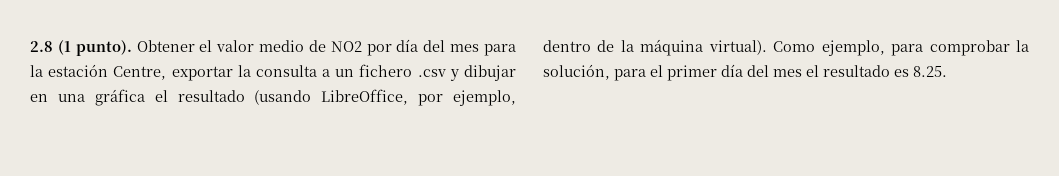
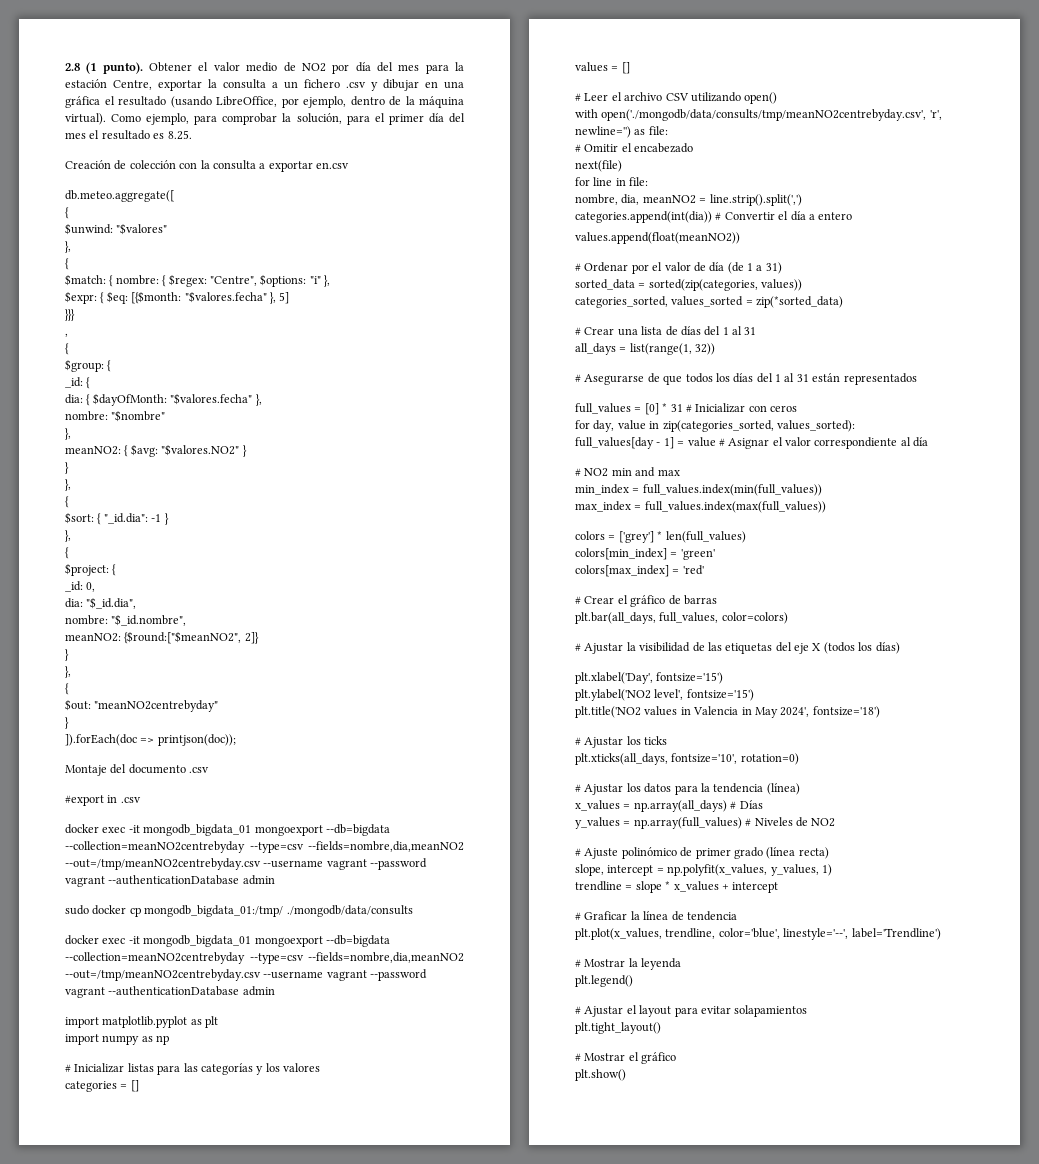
+ Creación de colección con la consulta a exportar en.csv
+ db.meteo.aggregate([
+ {
+ $unwind: "$valores"
+ },
+ {
+ $match: { nombre: { $regex: "Centre", $options: "i" },
+ $expr: { $eq: [{$month: "$valores.fecha" }, 5]
+ }}}
+ ,
+ {
+ $group: {
+ _id: {
+ dia: { $dayOfMonth: "$valores.fecha" },
+ nombre: "$nombre"
+ },
+ meanNO2: { $avg: "$valores.NO2" }
+ }
+ },
+ {
+ $sort: { "_id.dia": -1 }
+ },
+ {
+ $project: {
+ _id: 0,
+ dia: "$_id.dia",
+ nombre: "$_id.nombre",
+ meanNO2: {$round:["$meanNO2", 2]}
+ }
+ },
+ {
+ $out: "meanNO2centrebyday"
+ }
+ ]).forEach(doc => printjson(doc));
+ Montaje del documento .csv
+ #export in .csv
+ docker exec -it mongodb_bigdata_01 mongoexport --db=bigdata --collection=meanNO2centrebyday --type=csv --fields=nombre,dia,meanNO2 --out=/tmp/meanNO2centrebyday.csv --username vagrant --password vagrant --authenticationDatabase admin
+ sudo docker cp mongodb_bigdata_01:/tmp/ ./mongodb/data/consults
+ docker exec -it mongodb_bigdata_01 mongoexport --db=bigdata --collection=meanNO2centrebyday --type=csv --fields=nombre,dia,meanNO2 --out=/tmp/meanNO2centrebyday.csv --username vagrant --password vagrant --authenticationDatabase admin
+ import matplotlib.pyplot as plt
+ import numpy as np
+ # Inicializar listas para las categorías y los valores
+ categories = []
+ values = []
+ # Leer el archivo CSV utilizando open()
+ with open('./mongodb/data/consults/tmp/meanNO2centrebyday.csv', 'r', newline='') as file:
+ # Omitir el encabezado
+ next(file)
+ for line in file:
+ nombre, dia, meanNO2 = line.strip().split(',')
+ categories.append(int(dia)) # Convertir el día a entero
+ values.append(float(meanNO2))
+ # Ordenar por el valor de día (de 1 a 31)
+ sorted_data = sorted(zip(categories, values))
+ categories_sorted, values_sorted = zip(*sorted_data)
+ # Crear una lista de días del 1 al 31
+ all_days = list(range(1, 32))
+ # Asegurarse de que todos los días del 1 al 31 están representados
+ full_values = [0] * 31 # Inicializar con ceros
+ for day, value in zip(categories_sorted, values_sorted):
+ full_values[day - 1] = value # Asignar el valor correspondiente al día
+ # NO2 min and max
+ min_index = full_values.index(min(full_values))
+ max_index = full_values.index(max(full_values))
+ colors = ['grey'] * len(full_values)
+ colors[min_index] = 'green'
+ colors[max_index] = 'red'
+ # Crear el gráfico de barras
+ plt.bar(all_days, full_values, color=colors)
+ # Ajustar la visibilidad de las etiquetas del eje X (todos los días)
+ plt.xlabel('Day', fontsize='15')
+ plt.ylabel('NO2 level', fontsize='15')
+ plt.title('NO2 values in Valencia in May 2024', fontsize='18')
+ # Ajustar los ticks
+ plt.xticks(all_days, fontsize='10', rotation=0)
+ # Ajustar los datos para la tendencia (línea)
+ x_values = np.array(all_days) # Días
+ y_values = np.array(full_values) # Niveles de NO2
+ # Ajuste polinómico de primer grado (línea recta)
+ slope, intercept = np.polyfit(x_values, y_values, 1)
+ trendline = slope * x_values + intercept
+ # Graficar la línea de tendencia
+ plt.plot(x_values, trendline, color='blue', linestyle='--', label='Trendline')
+ # Mostrar la leyenda
+ plt.legend()
+ # Ajustar el layout para evitar solapamientos
+ plt.tight_layout()
+ # Mostrar el gráfico
+ plt.show()

